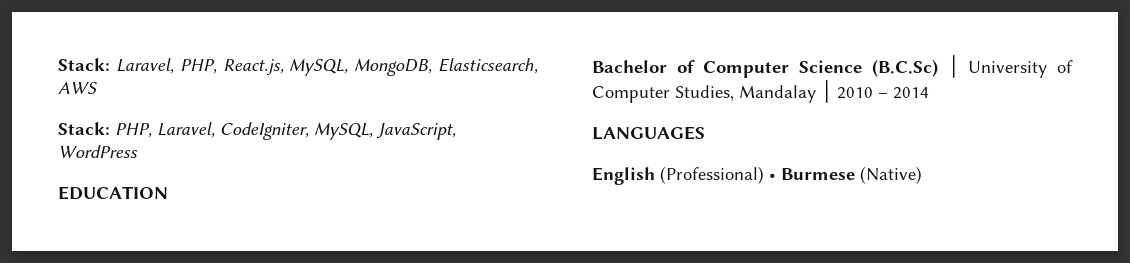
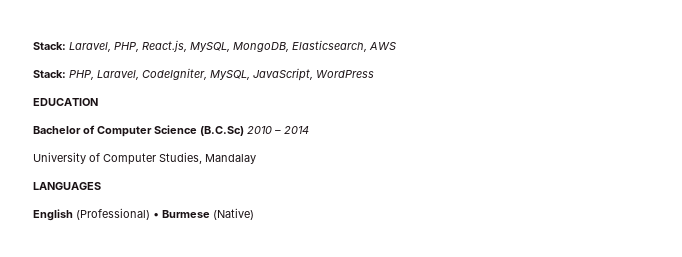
- Bachelor of Computer Science (B.C.Sc) │ University of Computer Studies, Mandalay │ 2010 – 2014
+ Bachelor of Computer Science (B.C.Sc) 2010 – 2014
+ University of Computer Studies, Mandalay

